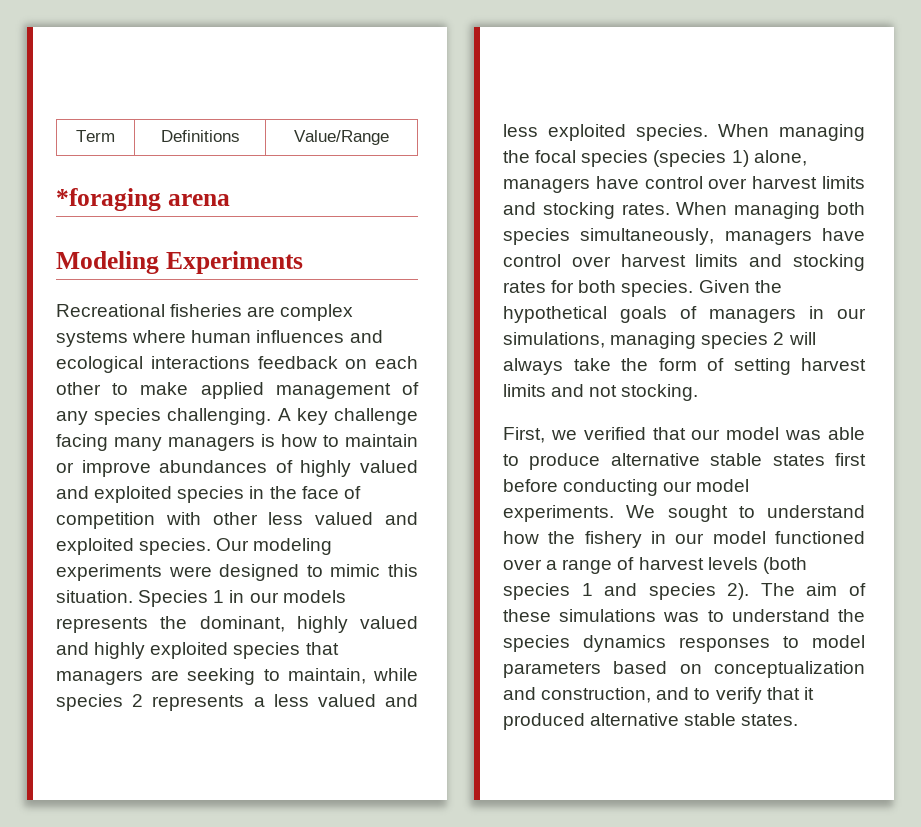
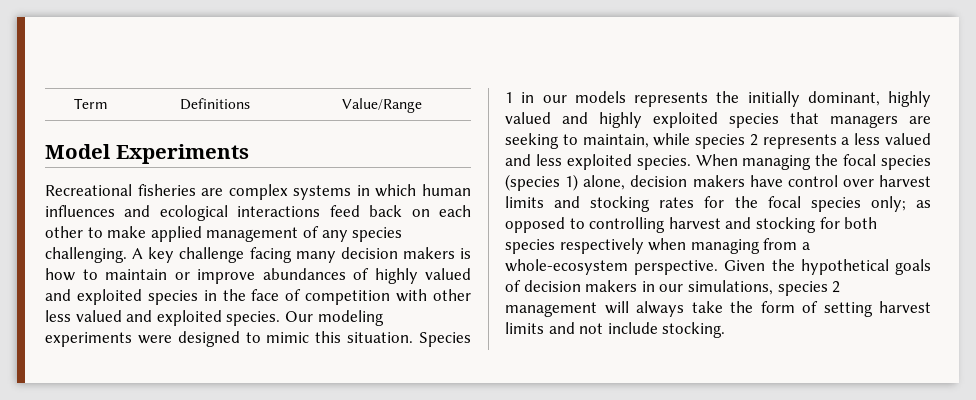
- *foraging arena
- Modeling Experiments
+ Model Experiments
- Recreational fisheries are complex systems where human influences and ecological interactions feedback on each other to make applied management of any species challenging.
+ Recreational fisheries are complex systems in which human influences and ecological interactions feed back on each other to make applied management of any species challenging.
- A key challenge facing many managers is how to maintain or improve abundances of highly valued and exploited species in the face of competition with other less valued and exploited species.
+ A key challenge facing many decision makers is how to maintain or improve abundances of highly valued and exploited species in the face of competition with other less valued and exploited species.
- Species 1 in our models represents the dominant, highly valued and highly exploited species that managers are seeking to maintain, while species 2 represents a less valued and less exploited species.
+ Species 1 in our models represents the initially dominant, highly valued and highly exploited species that managers are seeking to maintain, while species 2 represents a less valued and less exploited species.
- When managing the focal species (species 1) alone, managers have control over harvest limits and stocking rates. When managing both species simultaneously, managers have control over harvest limits and stocking rates for both species.
+ When managing the focal species (species 1) alone, decision makers have control over harvest limits and stocking rates for the focal species only; as opposed to controlling harvest and stocking for both species respectively when managing from a whole-ecosystem perspective.
- Given the hypothetical goals of managers in our simulations, managing species 2 will always take the form of setting harvest limits and not stocking.
+ Given the hypothetical goals of decision makers in our simulations, species 2 management will always take the form of setting harvest limits and not include stocking.
- First, we verified that our model was able to produce alternative stable states first before conducting our model experiments. We sought to understand how the fishery in our model functioned over a range of harvest levels (both species 1 and species 2). The aim of these simulations was to understand the species dynamics responses to model parameters based on conceptualization and construction, and to verify that it produced alternative stable states.

